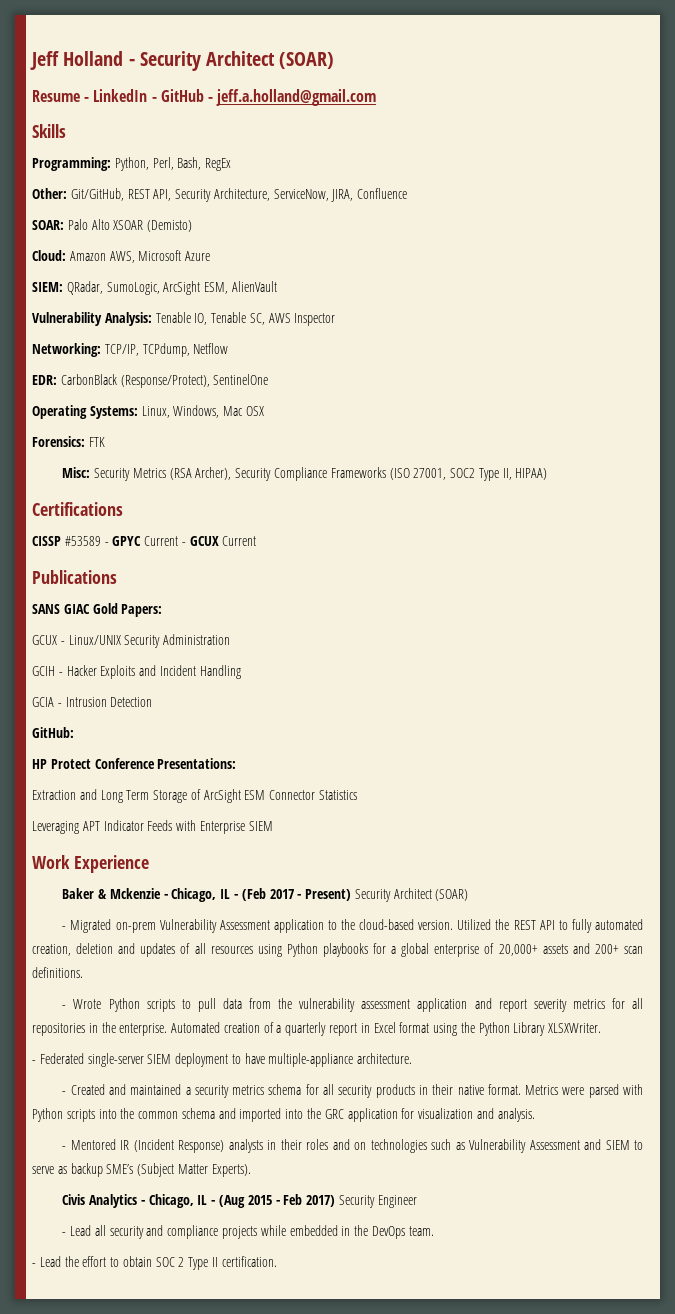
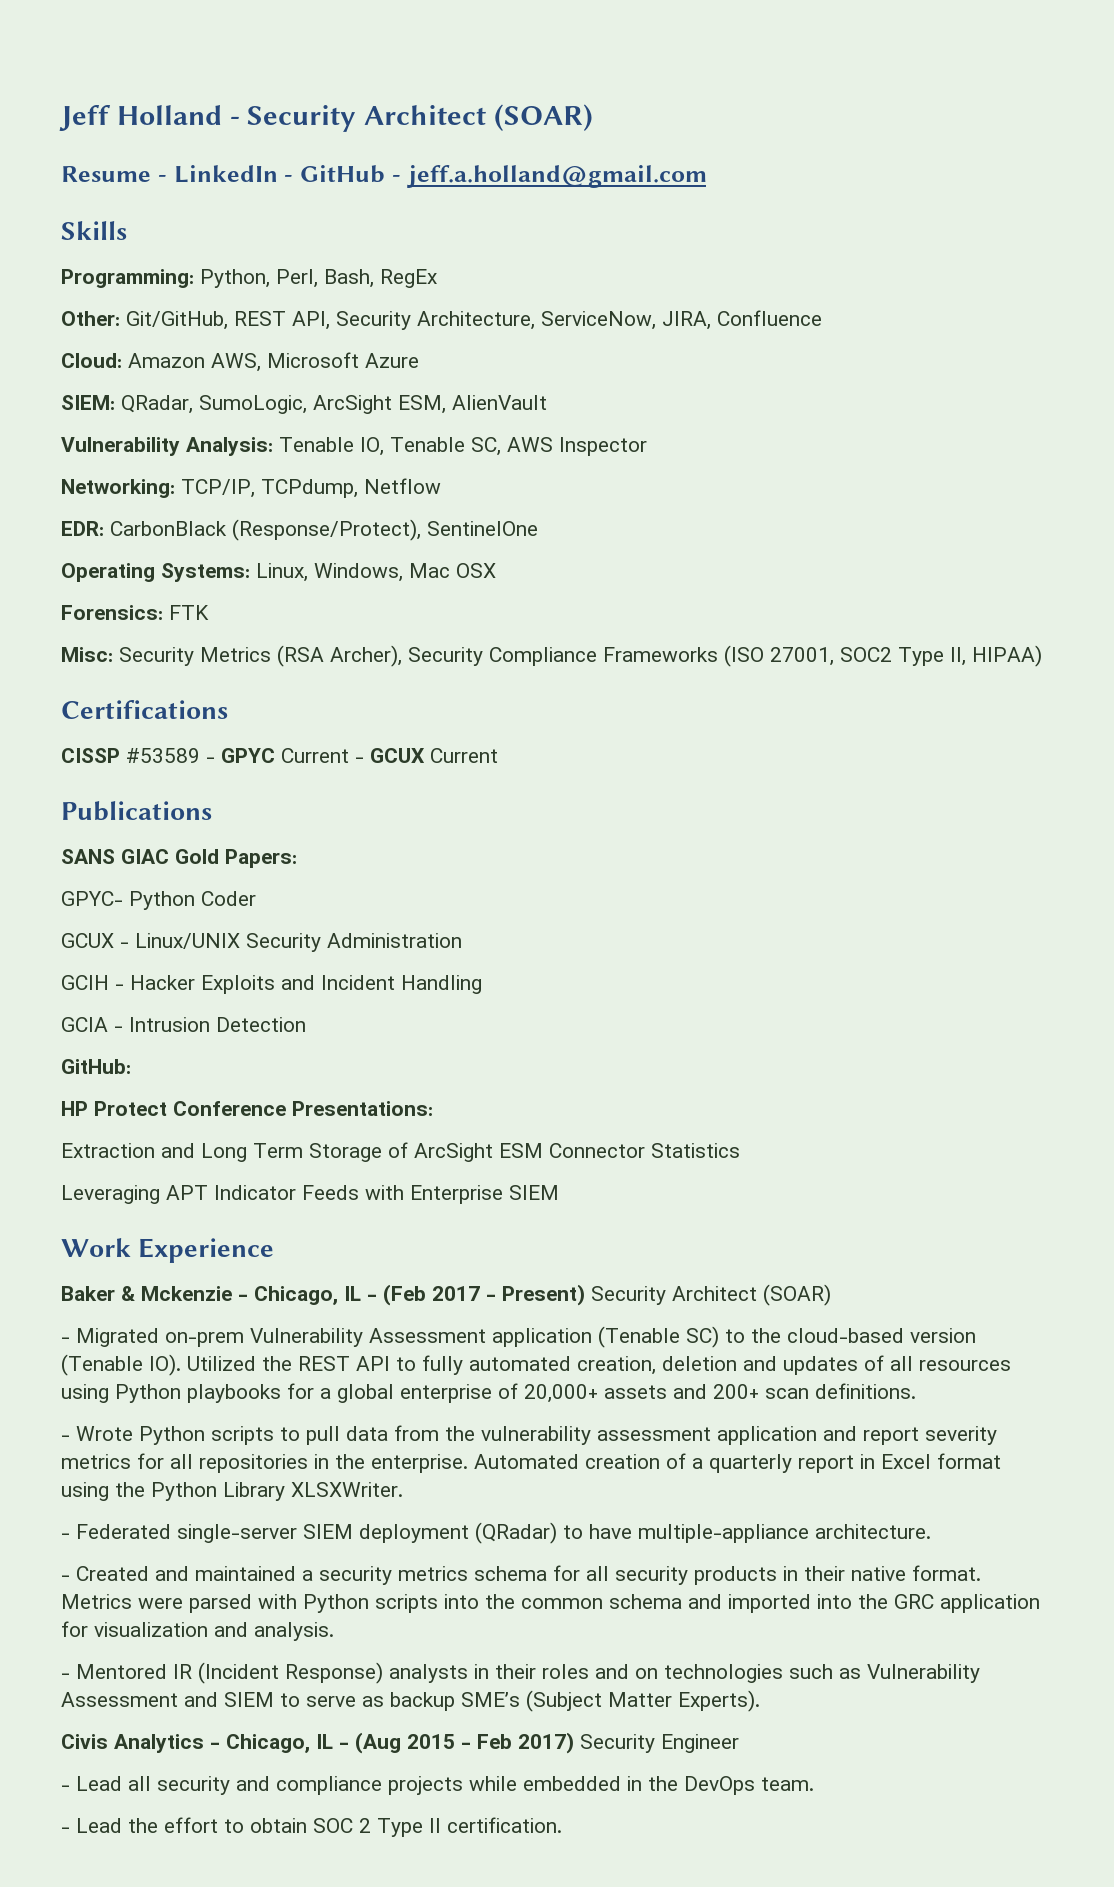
- SOAR: Palo Alto XSOAR (Demisto)
+ GPYC- Python Coder
- - Migrated on-prem Vulnerability Assessment application to the cloud-based version. Utilized the REST API to fully automated creation, deletion and updates of all resources using Python playbooks for a global enterprise of 20,000+ assets and 200+ scan definitions.
+ - Migrated on-prem Vulnerability Assessment application (Tenable SC) to the cloud-based version (Tenable IO). Utilized the REST API to fully automated creation, deletion and updates of all resources using Python playbooks for a global enterprise of 20,000+ assets and 200+ scan definitions.
- - Federated single-server SIEM deployment to have multiple-appliance architecture.
+ - Federated single-server SIEM deployment (QRadar) to have multiple-appliance architecture.

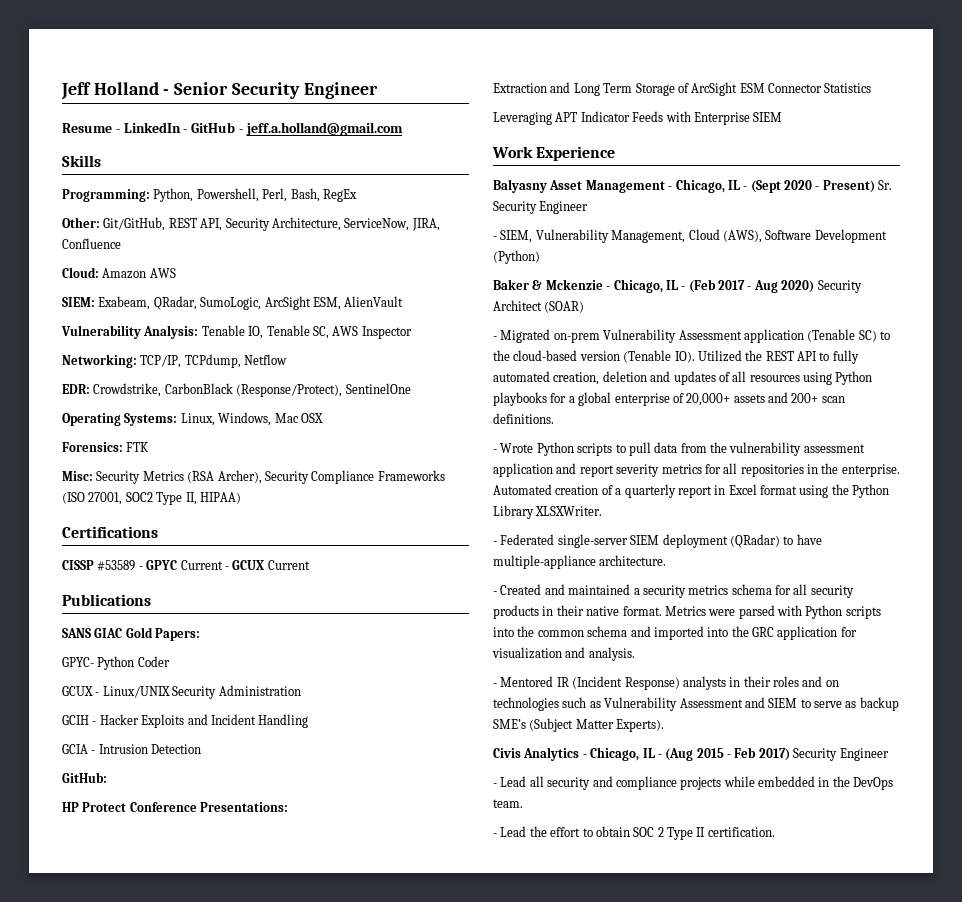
- Jeff Holland - Security Architect (SOAR)
+ Jeff Holland - Senior Security Engineer
- Programming: Python, Perl, Bash, RegEx
+ Programming: Python, Powershell, Perl, Bash, RegEx
- Cloud: Amazon AWS, Microsoft Azure
+ Cloud: Amazon AWS
- SIEM: QRadar, SumoLogic, ArcSight ESM, AlienVault
+ SIEM: Exabeam, QRadar, SumoLogic, ArcSight ESM, AlienVault
- EDR: CarbonBlack (Response/Protect), SentinelOne
+ EDR: Crowdstrike, CarbonBlack (Response/Protect), SentinelOne
+ Balyasny Asset Management - Chicago, IL - (Sept 2020 - Present) Sr. Security Engineer
+ - SIEM, Vulnerability Management, Cloud (AWS), Software Development (Python)
- Baker & Mckenzie - Chicago, IL - (Feb 2017 - Present) Security Architect (SOAR)
+ Baker & Mckenzie - Chicago, IL - (Feb 2017 - Aug 2020) Security Architect (SOAR)

